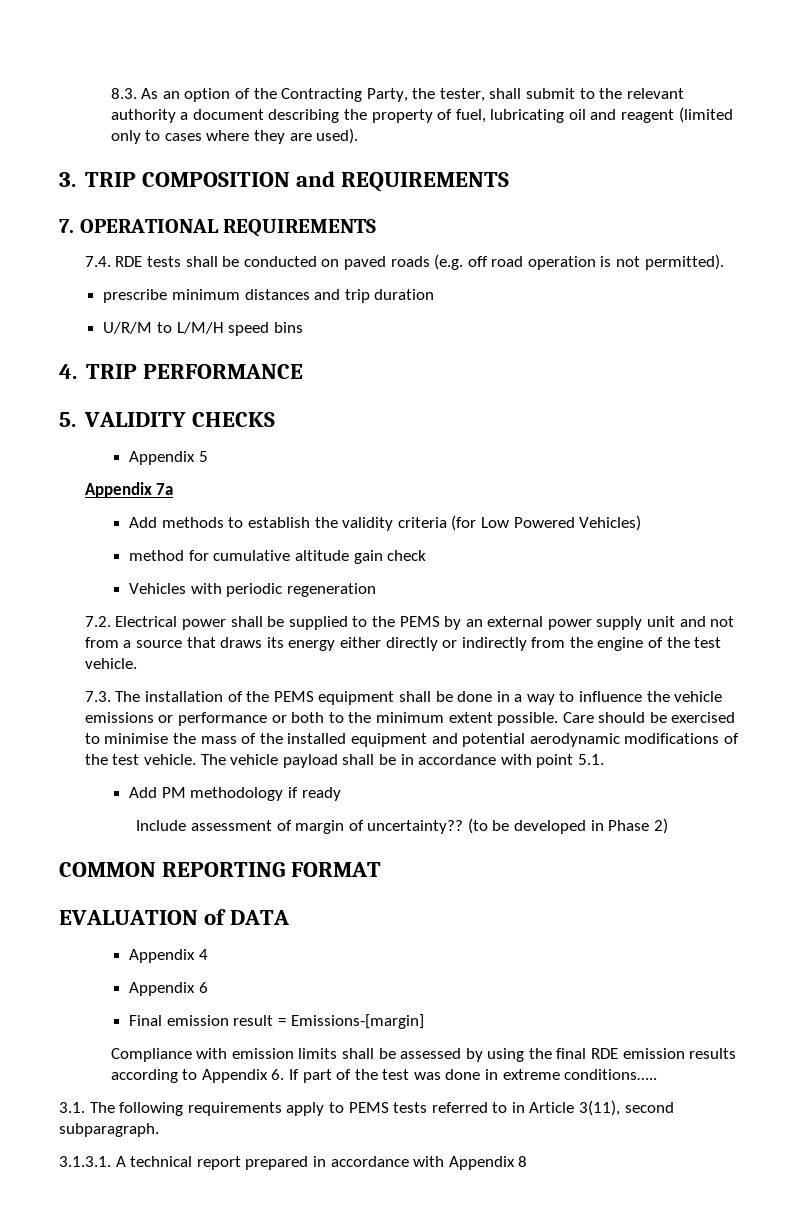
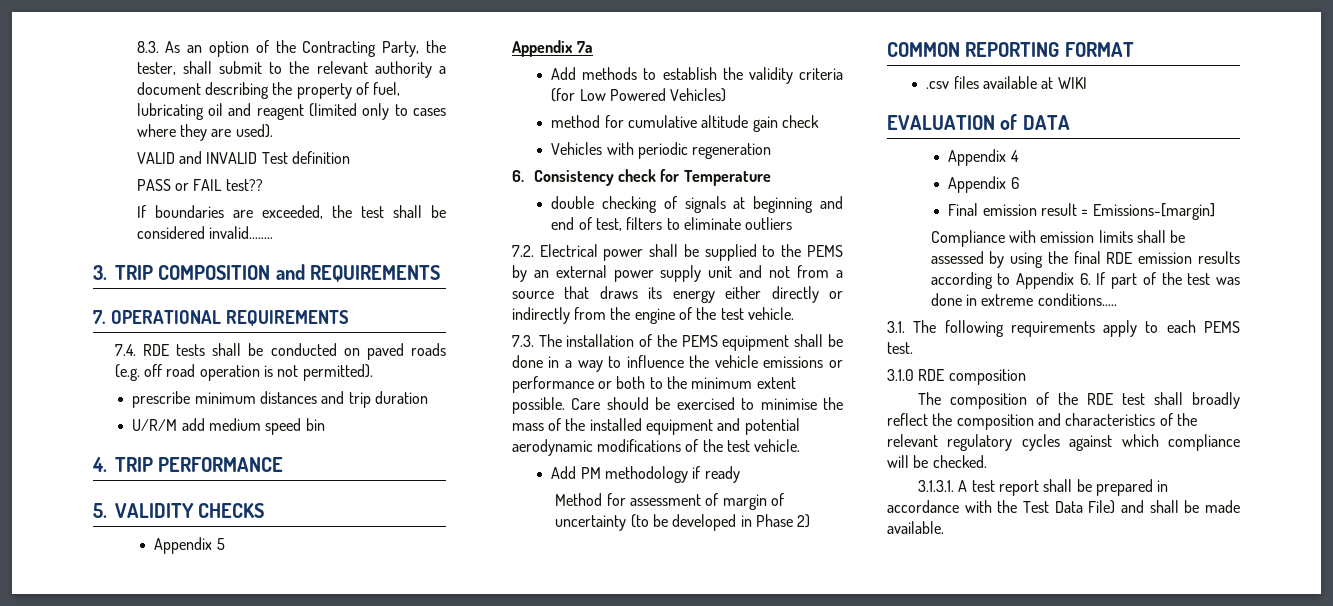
+ VALID and INVALID Test definition
+ PASS or FAIL test??
+ If boundaries are exceeded, the test shall be considered invalid..……
- U/R/M to L/M/H speed bins
+ U/R/M add medium speed bin
+ 6. Consistency check for Temperature
+ double checking of signals at beginning and end of test, filters to eliminate outliers
- The vehicle payload shall be in accordance with point 5.1.
- Include assessment of margin of uncertainty?? (to be developed in Phase 2)
+ Method for assessment of margin of uncertainty (to be developed in Phase 2)
+ .csv files available at WIKI
- 3.1. The following requirements apply to PEMS tests referred to in Article 3(11), second subparagraph.
- 3.1.3.1. A technical report prepared in accordance with Appendix 8
+ 3.1. The following requirements apply to each PEMS test.
+ 3.1.0 RDE composition
+ The composition of the RDE test shall broadly reflect the composition and characteristics of the relevant regulatory cycles against which compliance will be checked.
+ 3.1.3.1. A test report shall be prepared in accordance with the Test Data File) and shall be made available.

